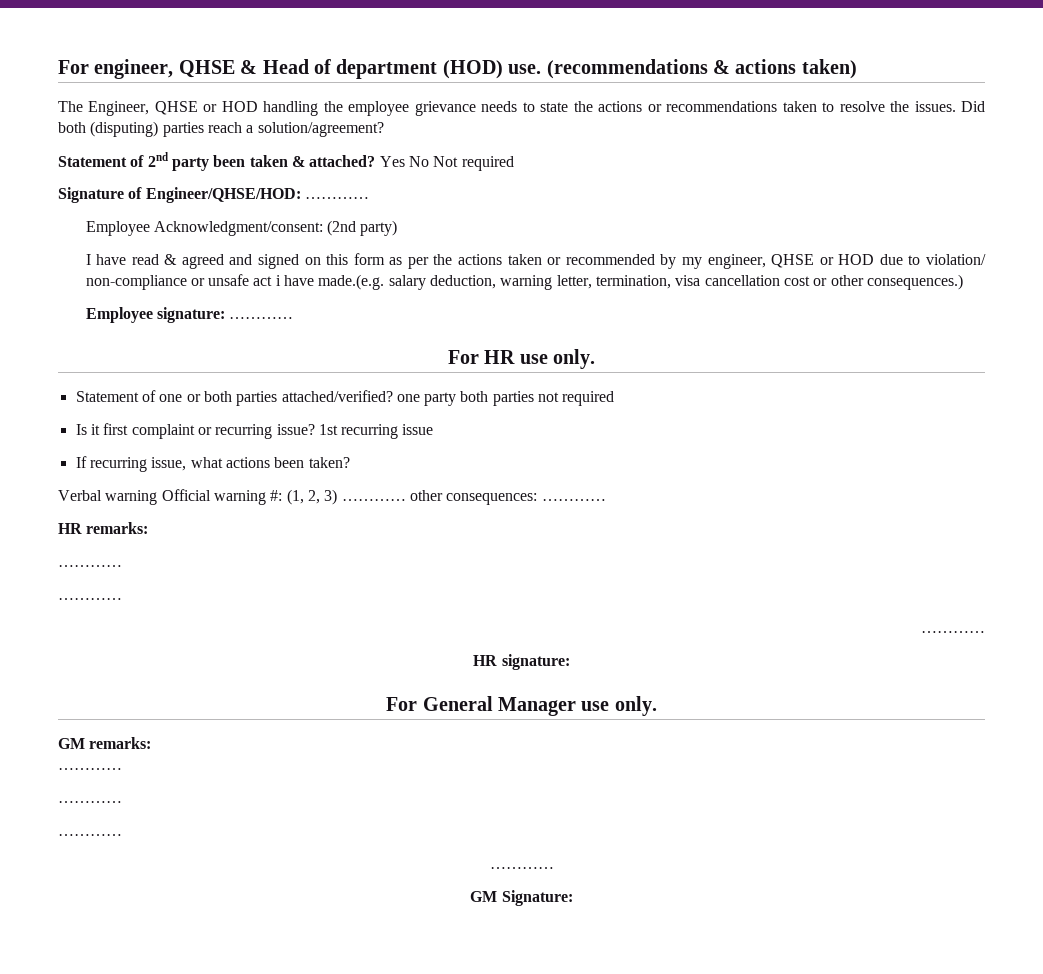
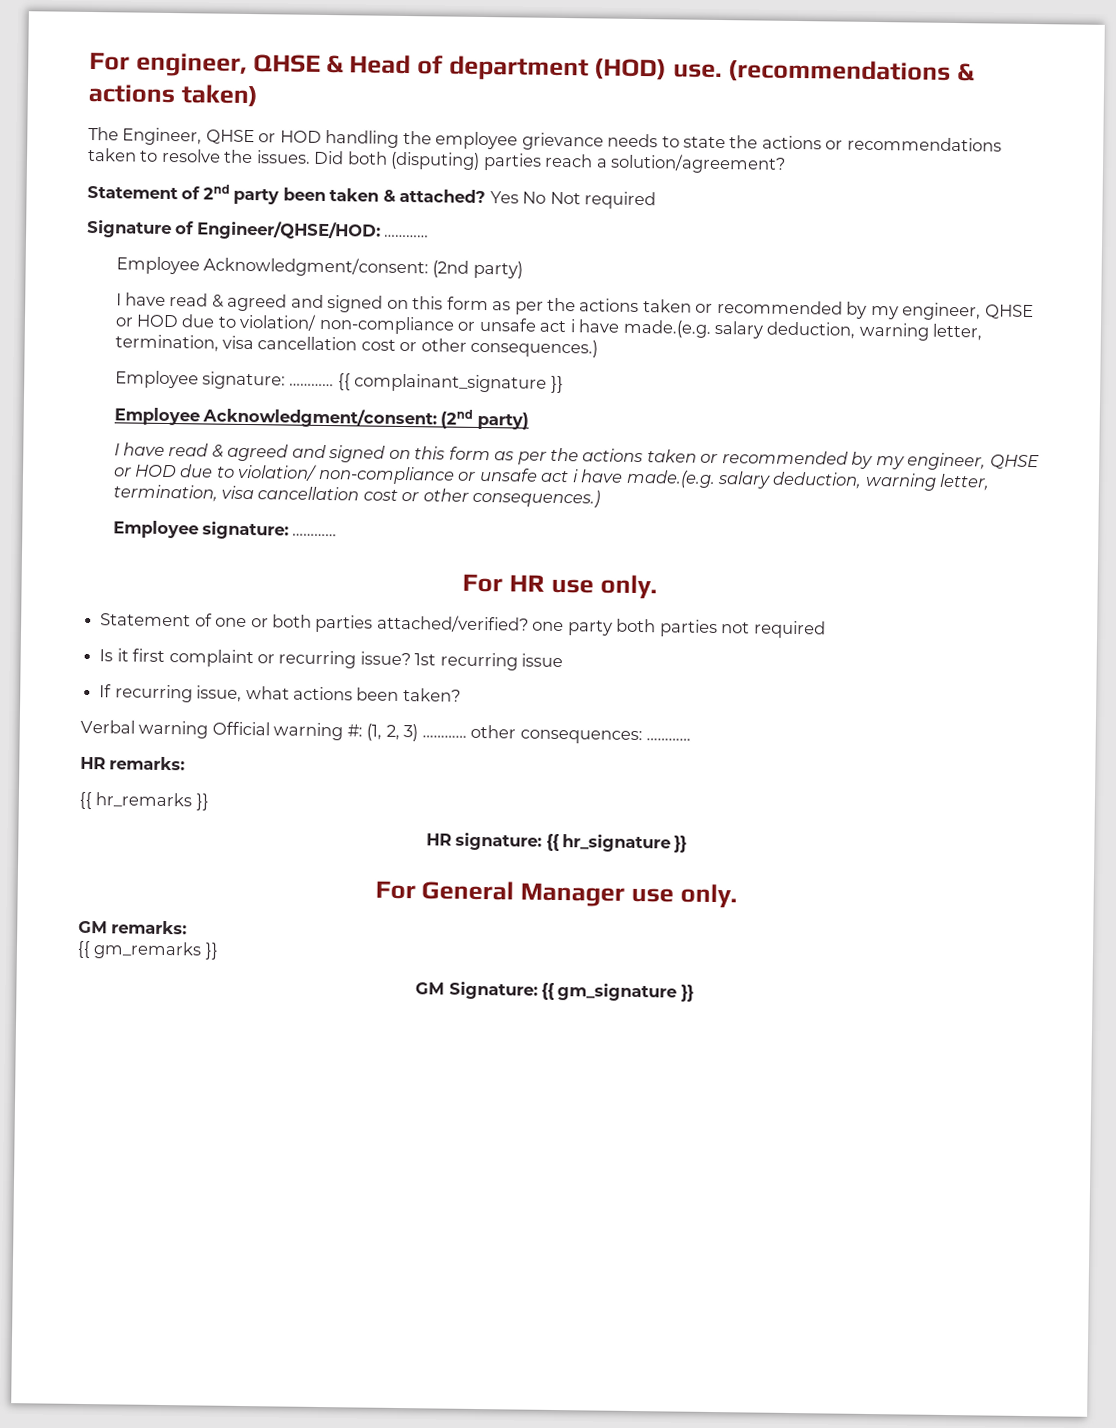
+ Employee signature: ………… {{ complainant_signature }}
+ Employee Acknowledgment/consent: (2nd party)
+ I have read & agreed and signed on this form as per the actions taken or recommended by my engineer, QHSE or HOD due to violation/ non-compliance or unsafe act i have made.(e.g. salary deduction, warning letter, termination, visa cancellation cost or other consequences.)
  HR remarks:
- …………
- …………
- …………
+ {{ hr_remarks }}
- HR signature:
+ HR signature: {{ hr_signature }}
  GM remarks:
- …………
- …………
- …………
- …………
+ {{ gm_remarks }}
- GM Signature:
+ GM Signature: {{ gm_signature }}

